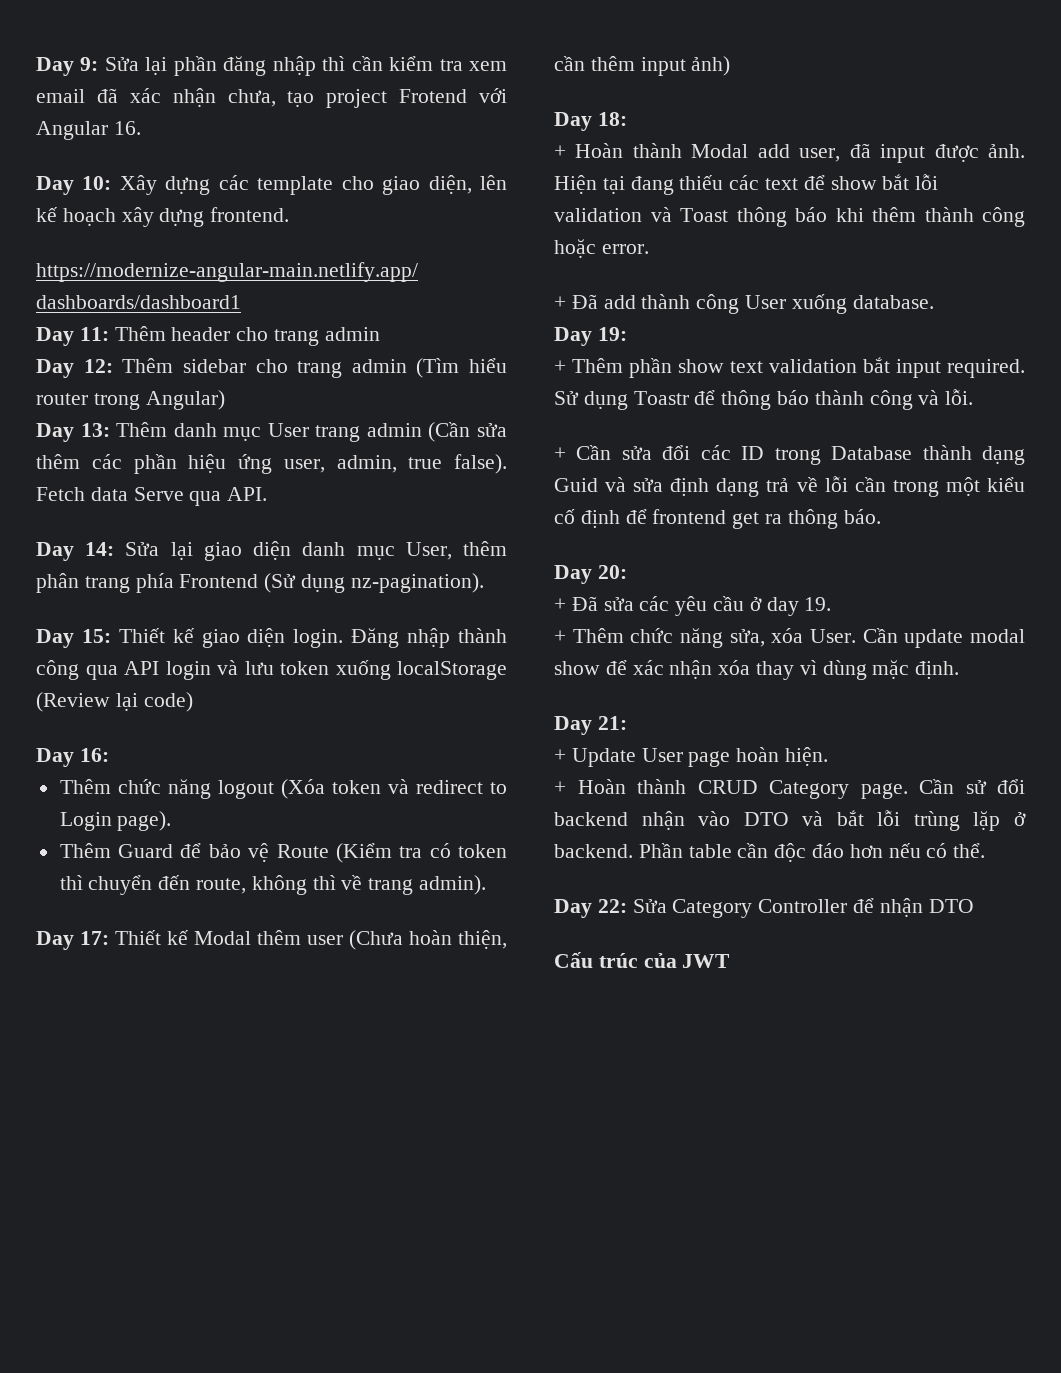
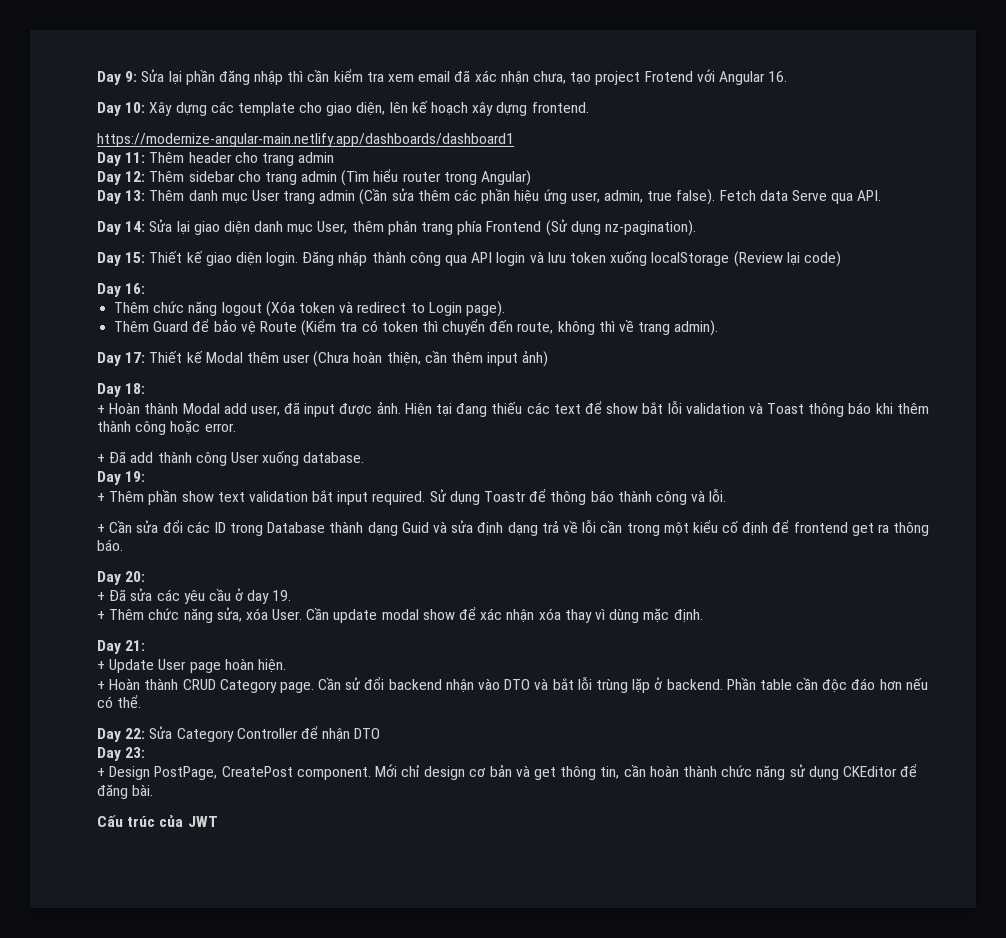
+ Day 23:
+ + Design PostPage, CreatePost component. Mới chỉ design cơ bản và get thông tin, cần hoàn thành chức năng sử dụng CKEditor để đăng bài.

